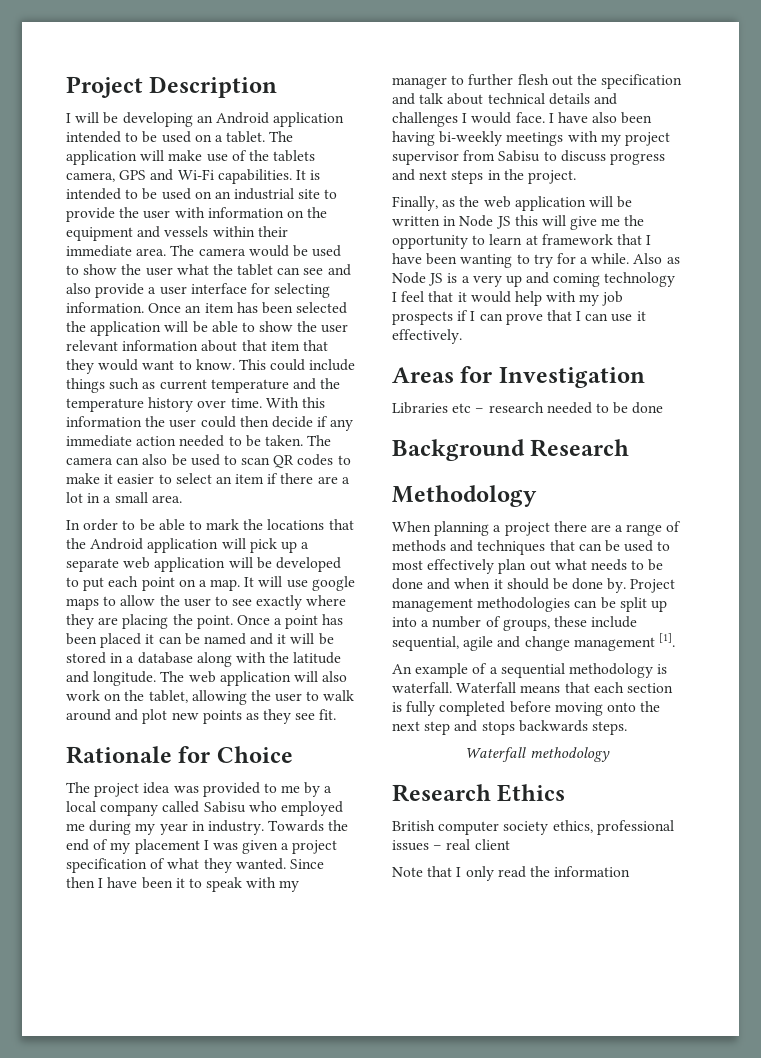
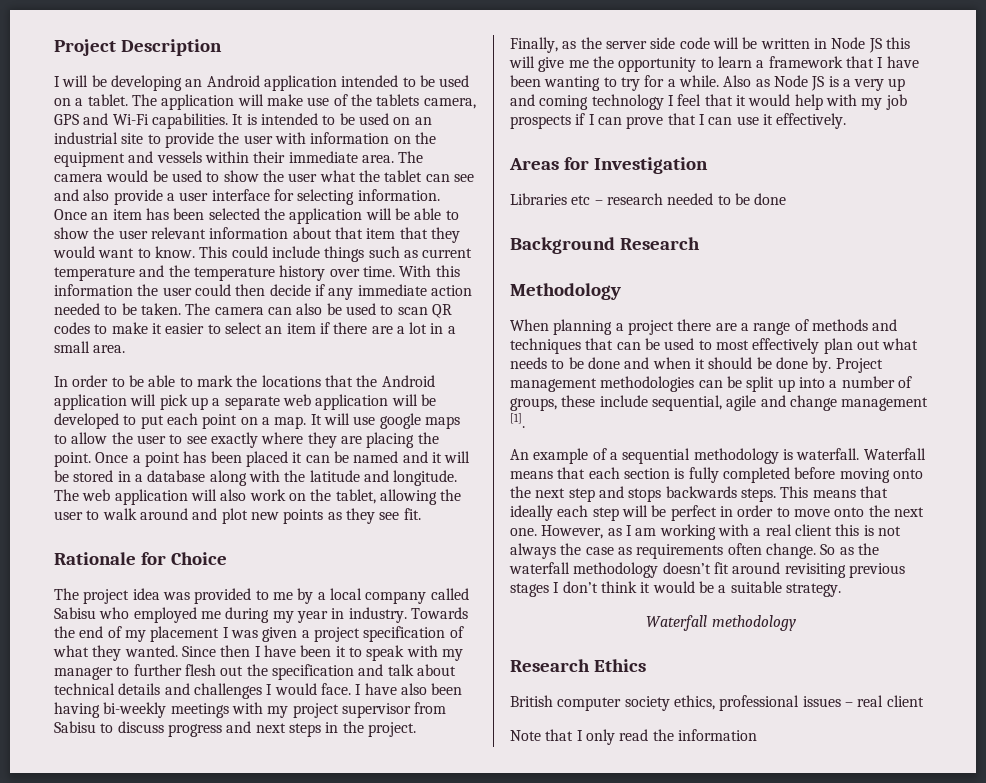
- Finally, as the web application will be written in Node JS this will give me the opportunity to learn at framework that I have been wanting to try for a while.
+ Finally, as the server side code will be written in Node JS this will give me the opportunity to learn a framework that I have been wanting to try for a while.
+ This means that ideally each step will be perfect in order to move onto the next one. However, as I am working with a real client this is not always the case as requirements often change. So as the waterfall methodology doesn’t fit around revisiting previous stages I don’t think it would be a suitable strategy.

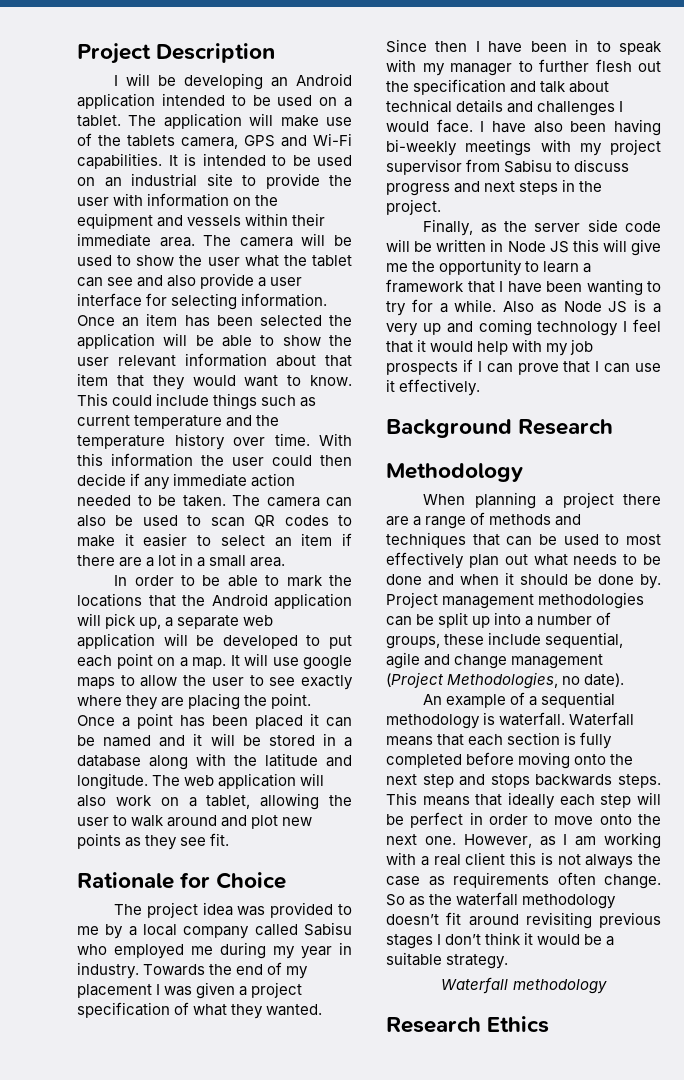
- The camera would be used to show the user what the tablet can see and also provide a user interface for selecting information.
+ The camera will be used to show the user what the tablet can see and also provide a user interface for selecting information.
- In order to be able to mark the locations that the Android application will pick up a separate web application will be developed to put each point on a map.
+ In order to be able to mark the locations that the Android application will pick up, a separate web application will be developed to put each point on a map.
- The web application will also work on the tablet, allowing the user to walk around and plot new points as they see fit.
+ The web application will also work on a tablet, allowing the user to walk around and plot new points as they see fit.
- Since then I have been it to speak with my manager to further flesh out the specification and talk about technical details and challenges I would face.
+ Since then I have been in to speak with my manager to further flesh out the specification and talk about technical details and challenges I would face.
- Areas for Investigation
- Libraries etc – research needed to be done
- Project management methodologies can be split up into a number of groups, these include sequential, agile and change management [1].
+ Project management methodologies can be split up into a number of groups, these include sequential, agile and change management (Project Methodologies, no date).
- British computer society ethics, professional issues – real client
- Note that I only read the information

